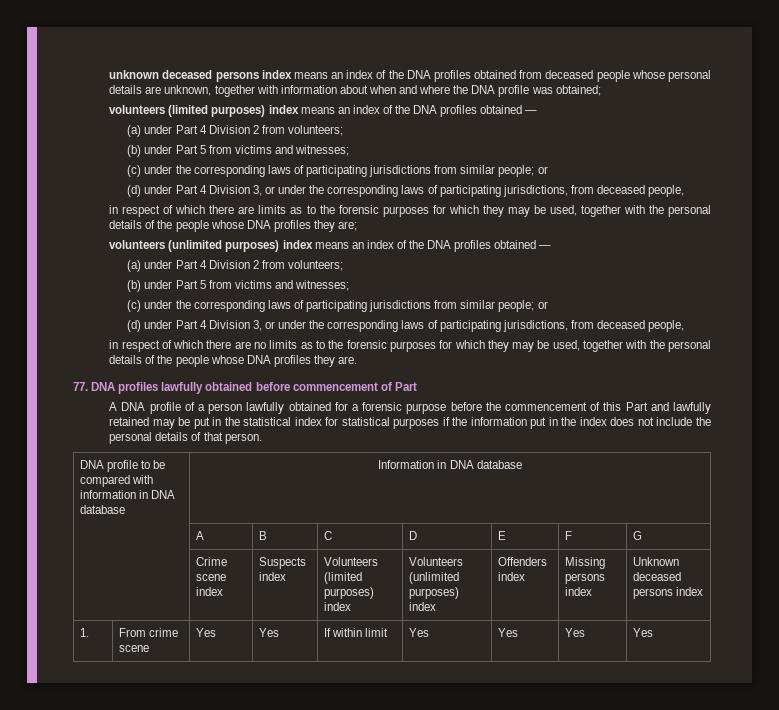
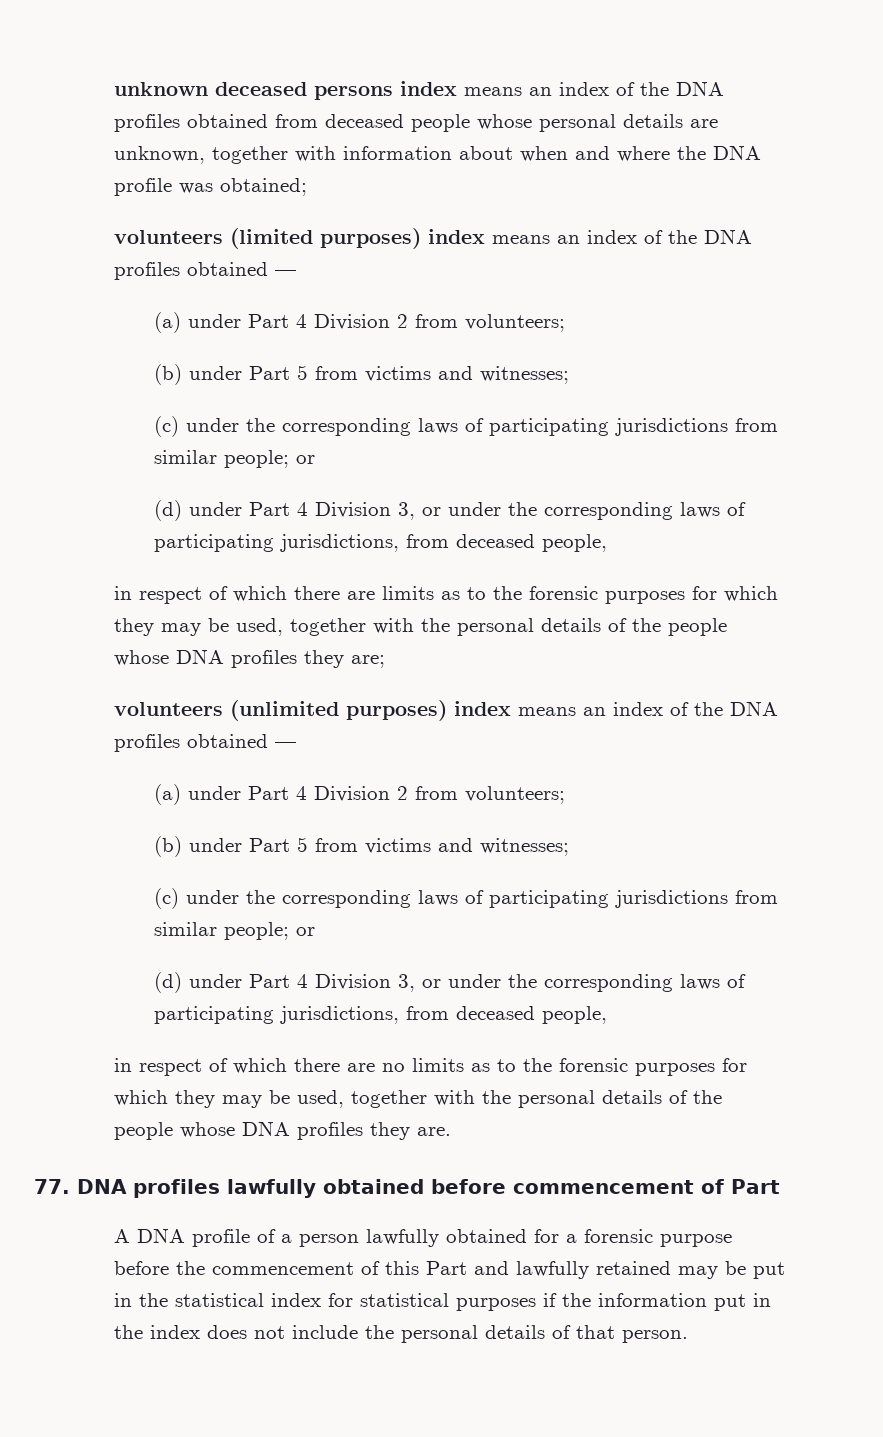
- DNA profile to be compared with information in DNA database | Information in DNA database
- | A | B | C | D | E | F | G
- | Crime scene index | Suspects index | Volunteers (limited purposes) index | Volunteers (unlimited purposes) index | Offenders index | Missing persons index | Unknown deceased persons index
- 1. | From crime scene | Yes | Yes | If within limit | Yes | Yes | Yes | Yes

